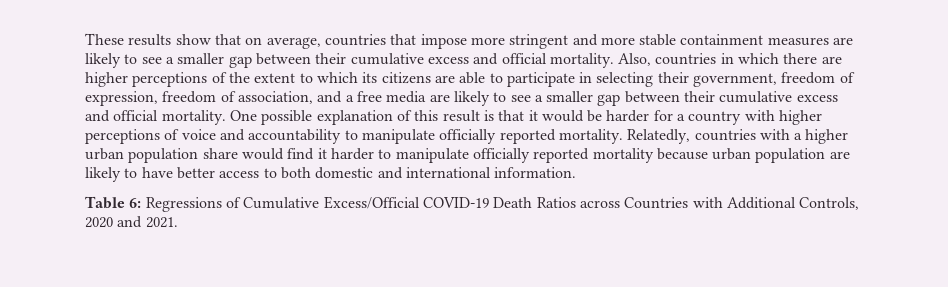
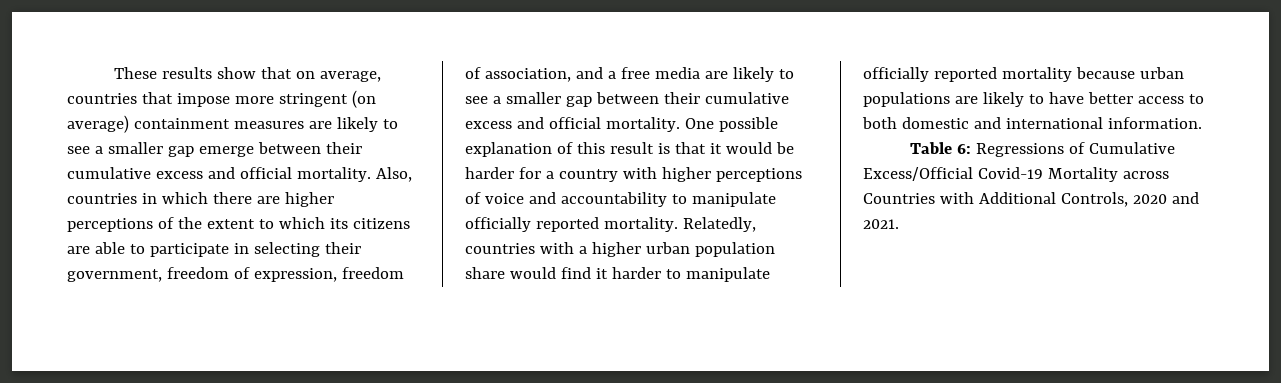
- These results show that on average, countries that impose more stringent and more stable containment measures are likely to see a smaller gap between their cumulative excess and official mortality.
+ These results show that on average, countries that impose more stringent (on average) containment measures are likely to see a smaller gap emerge between their cumulative excess and official mortality.
- Relatedly, countries with a higher urban population share would find it harder to manipulate officially reported mortality because urban population are likely to have better access to both domestic and international information.
+ Relatedly, countries with a higher urban population share would find it harder to manipulate officially reported mortality because urban populations are likely to have better access to both domestic and international information.
- Table 6: Regressions of Cumulative Excess/Official COVID-19 Death Ratios across Countries with Additional Controls, 2020 and 2021.
+ Table 6: Regressions of Cumulative Excess/Official Covid-19 Mortality across Countries with Additional Controls, 2020 and 2021.

